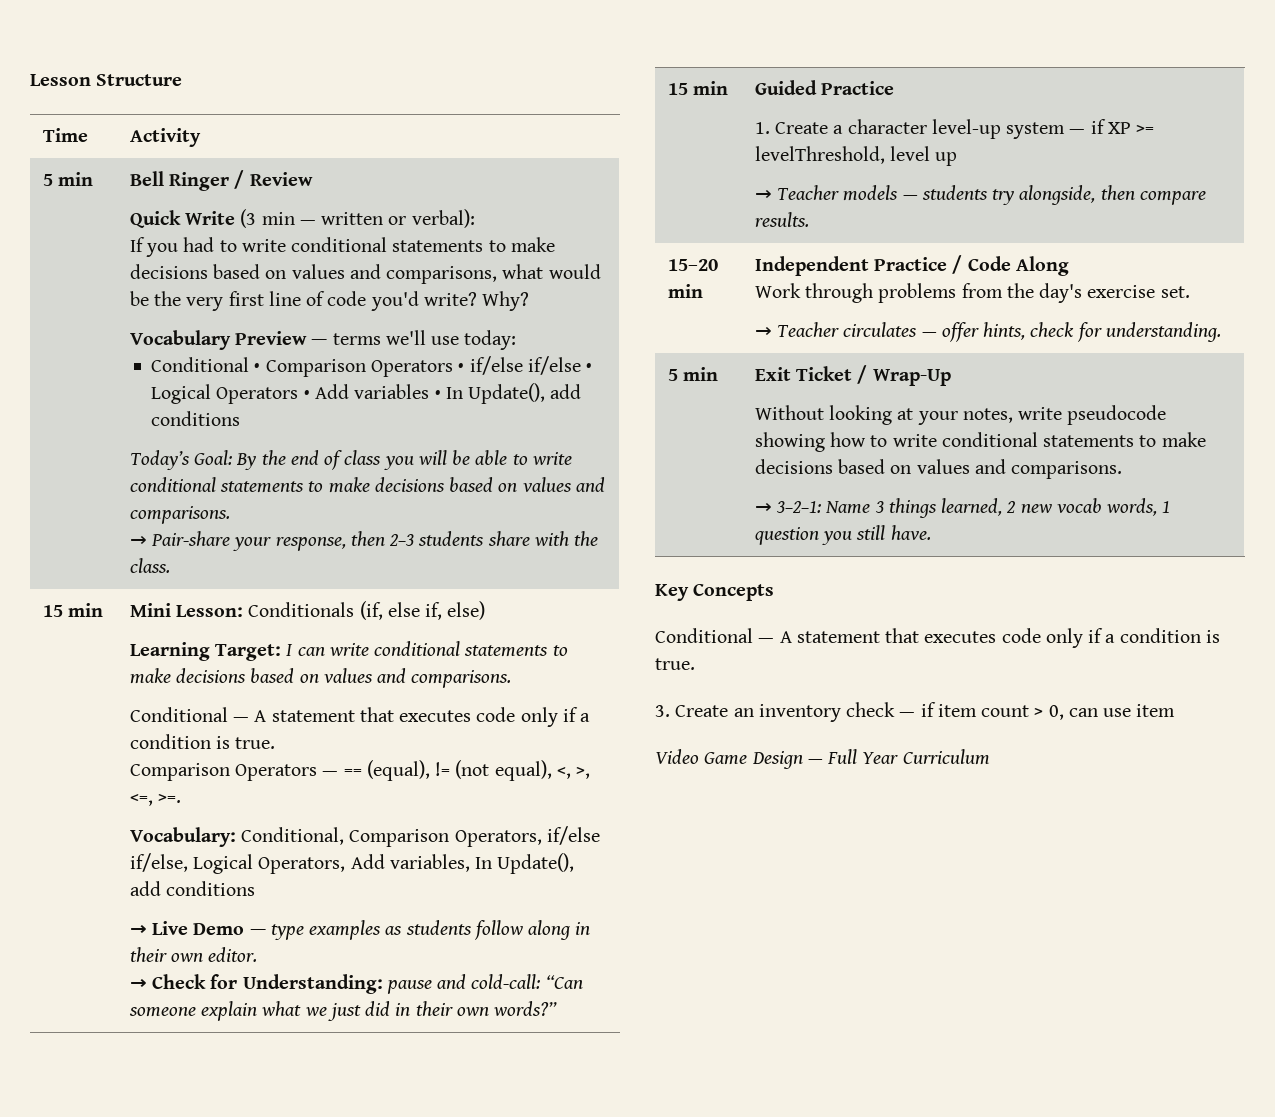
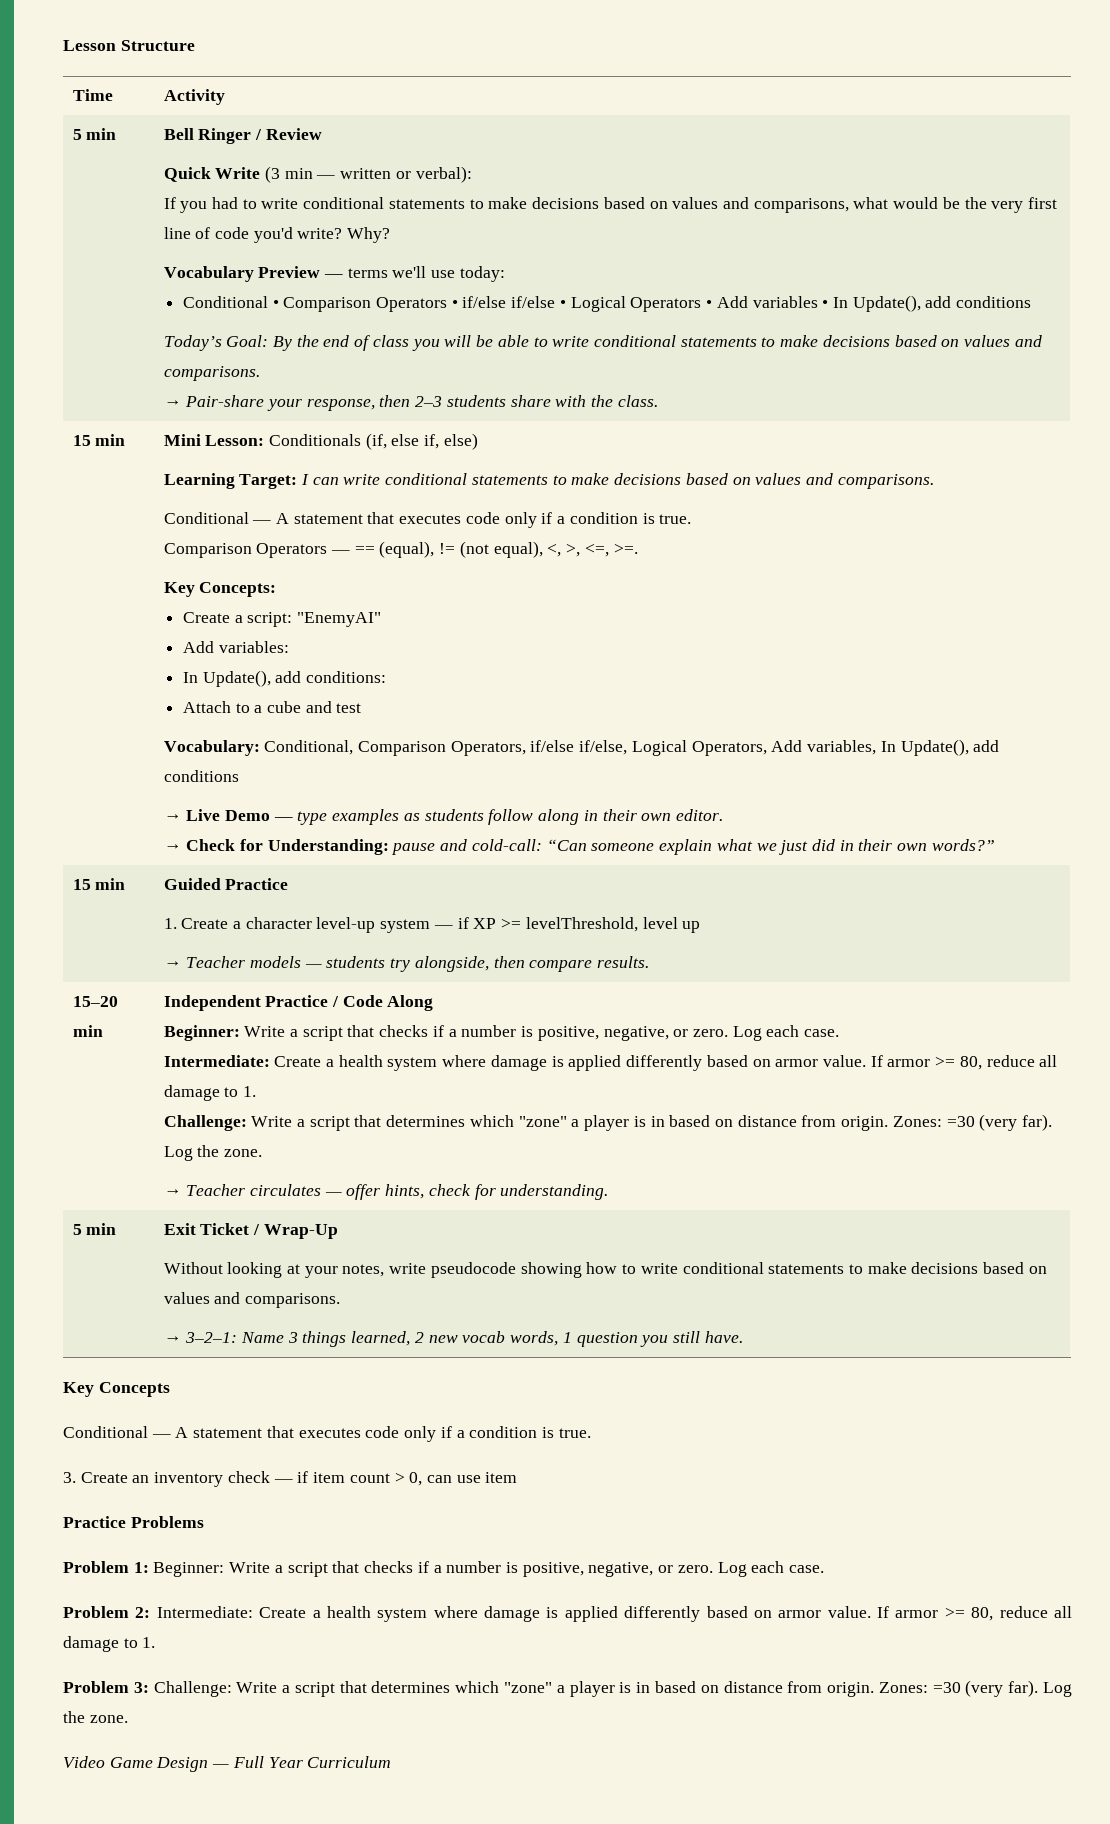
+ Key Concepts:
+ Create a script: "EnemyAI"
+ Add variables:
+ In Update(), add conditions:
+ Attach to a cube and test
  Independent Practice / Code Along
- Work through problems from the day's exercise set.
+ Beginner: Write a script that checks if a number is positive, negative, or zero. Log each case.
+ Intermediate: Create a health system where damage is applied differently based on armor value. If armor >= 80, reduce all damage to 1.
+ Challenge: Write a script that determines which "zone" a player is in based on distance from origin. Zones: =30 (very far). Log the zone.
+ Practice Problems
+ Problem 1: Beginner: Write a script that checks if a number is positive, negative, or zero. Log each case.
+ Problem 2: Intermediate: Create a health system where damage is applied differently based on armor value. If armor >= 80, reduce all damage to 1.
+ Problem 3: Challenge: Write a script that determines which "zone" a player is in based on distance from origin. Zones: =30 (very far). Log the zone.

